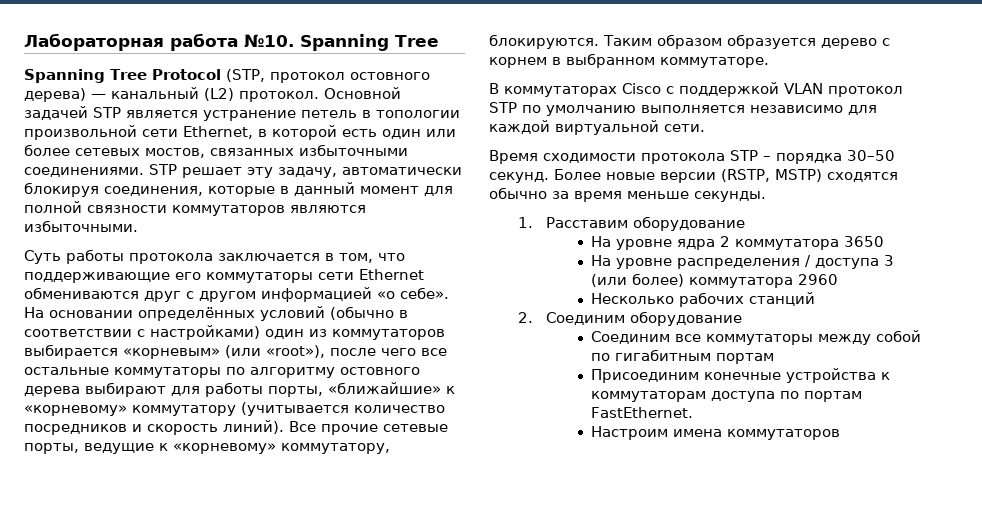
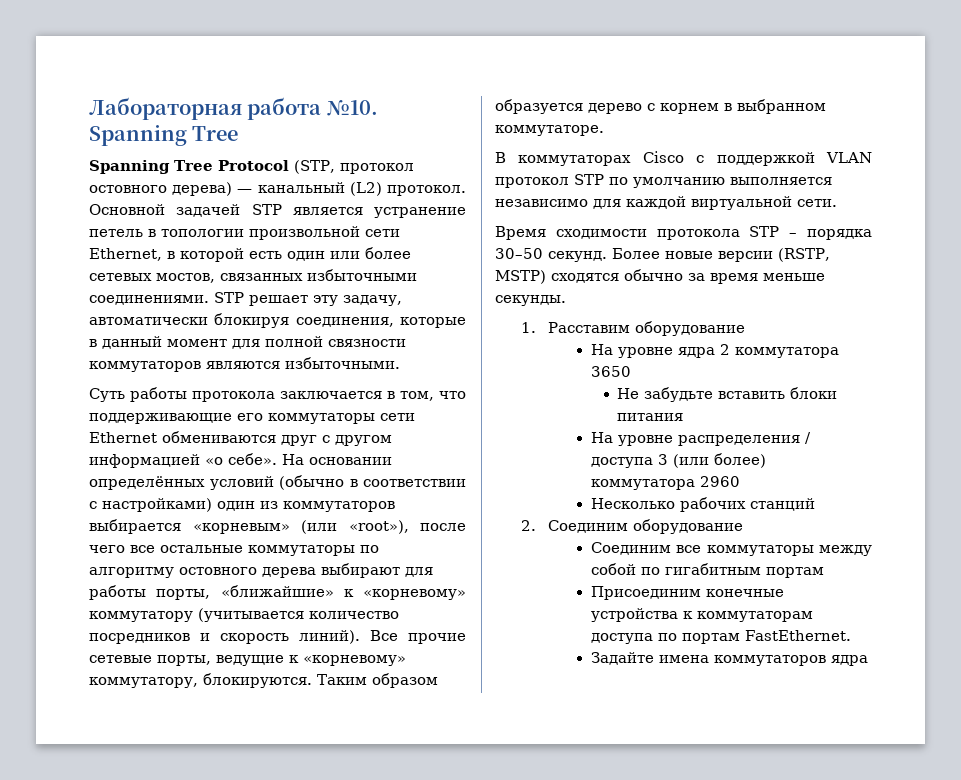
+ Не забудьте вставить блоки питания
- Настроим имена коммутаторов
+ Задайте имена коммутаторов ядра

